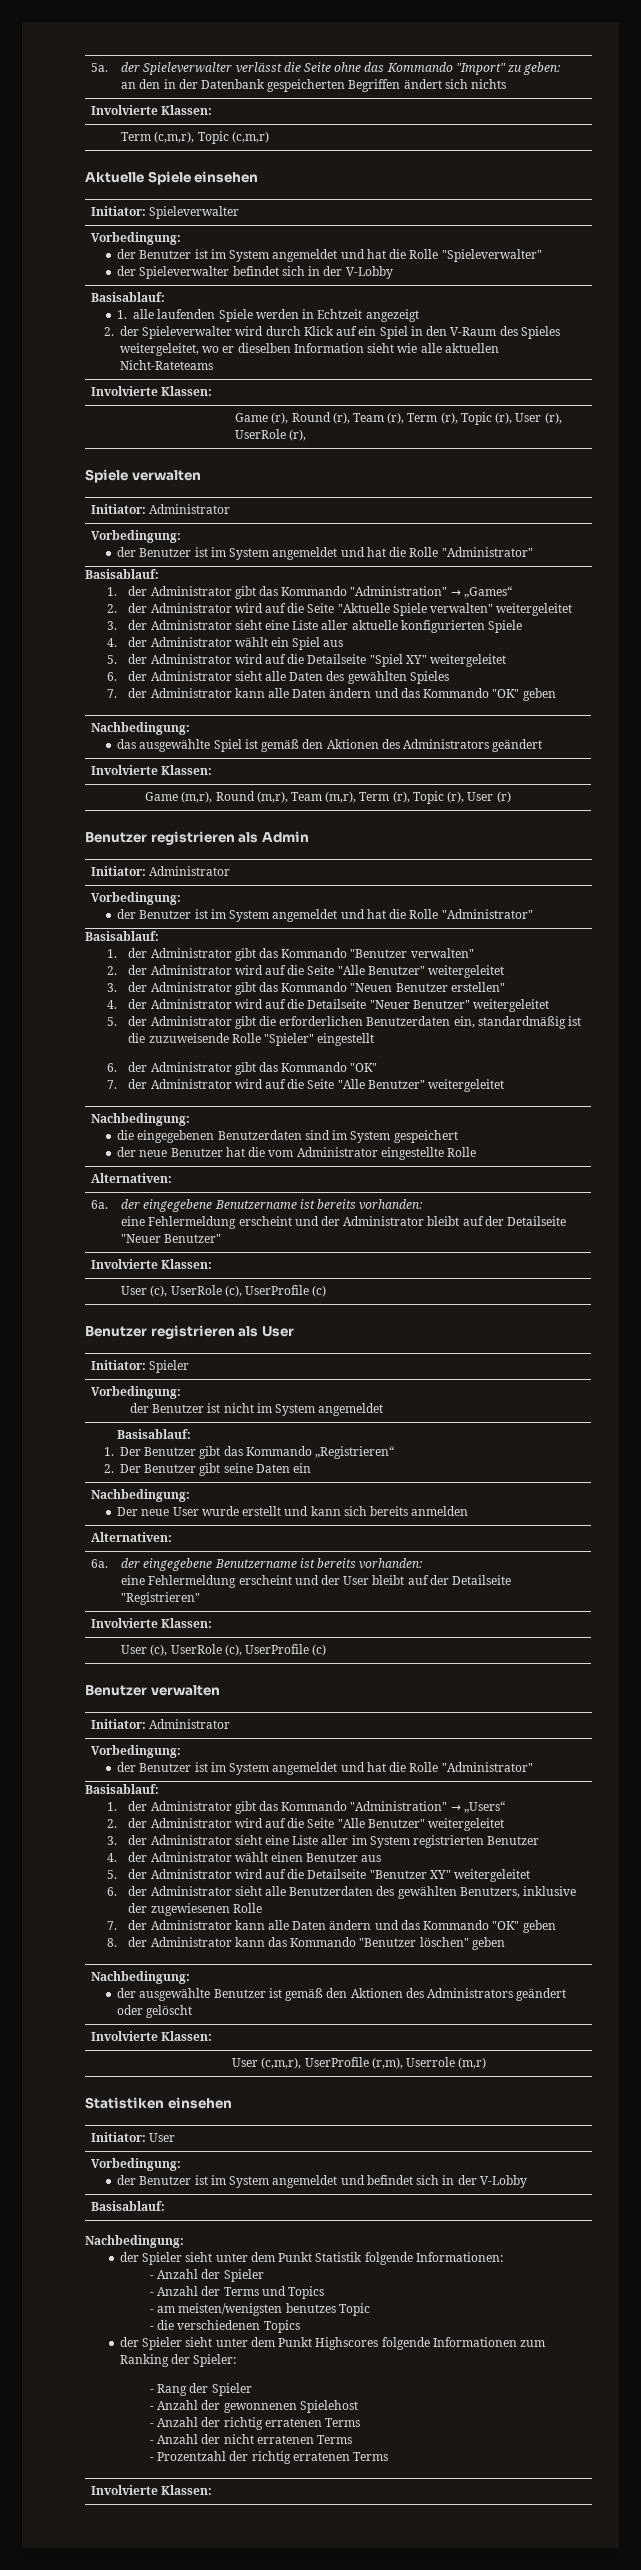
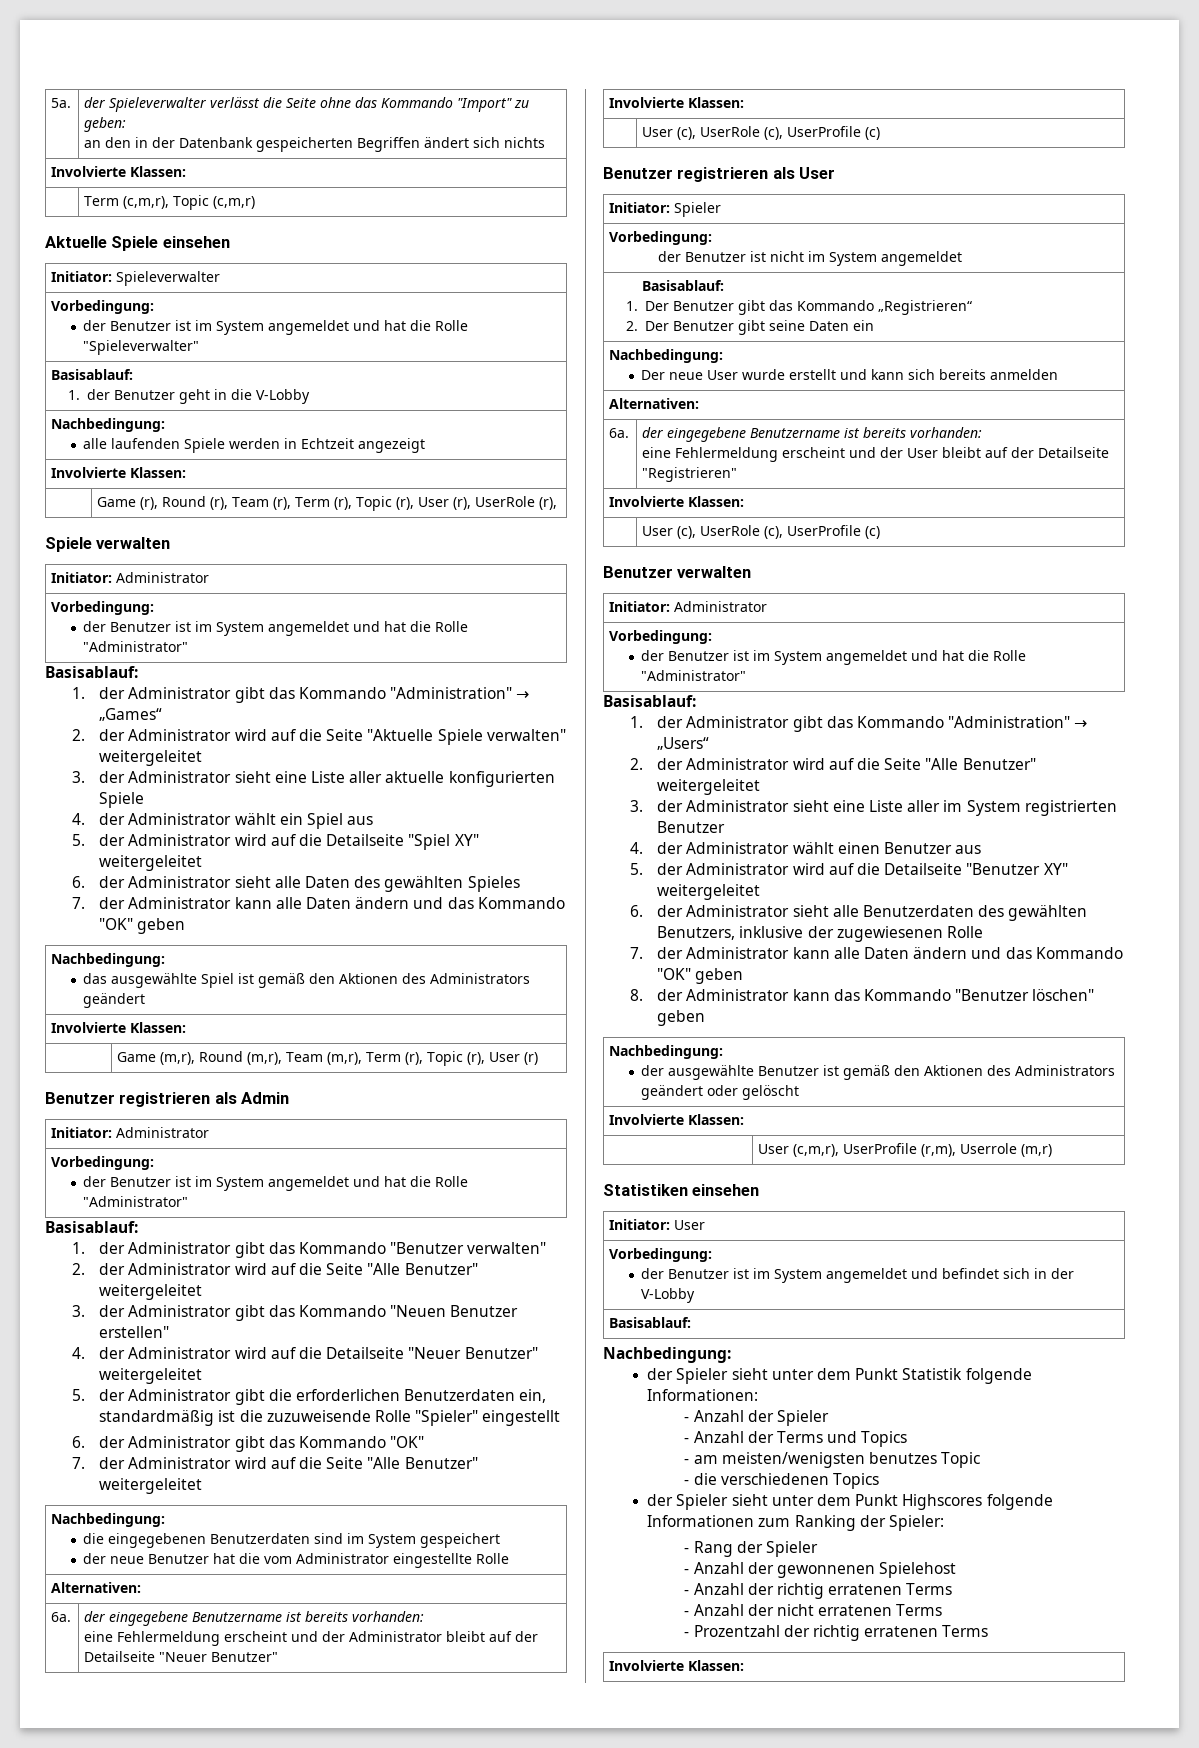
  Initiator: Spieleverwalter
  Vorbedingung:
  der Benutzer ist im System angemeldet und hat die Rolle "Spieleverwalter"
- der Spieleverwalter befindet sich in der V-Lobby
  Basisablauf:
- 1. alle laufenden Spiele werden in Echtzeit angezeigt
- 2. der Spieleverwalter wird durch Klick auf ein Spiel in den V-Raum des Spieles weitergeleitet, wo er dieselben Information sieht wie alle aktuellen Nicht-Rateteams
+ 1. der Benutzer geht in die V-Lobby
+ Nachbedingung:
+ alle laufenden Spiele werden in Echtzeit angezeigt

